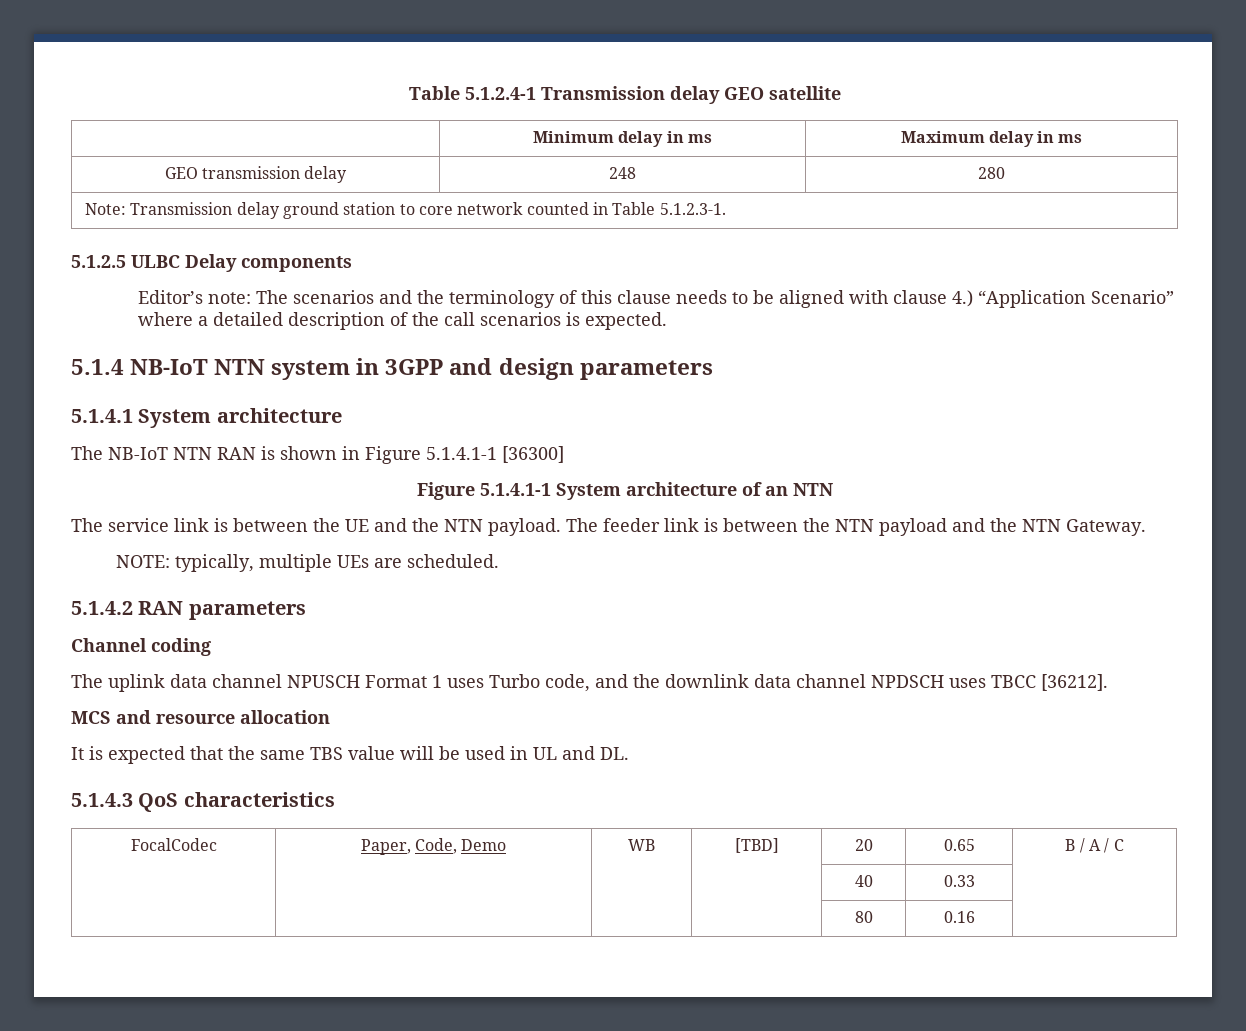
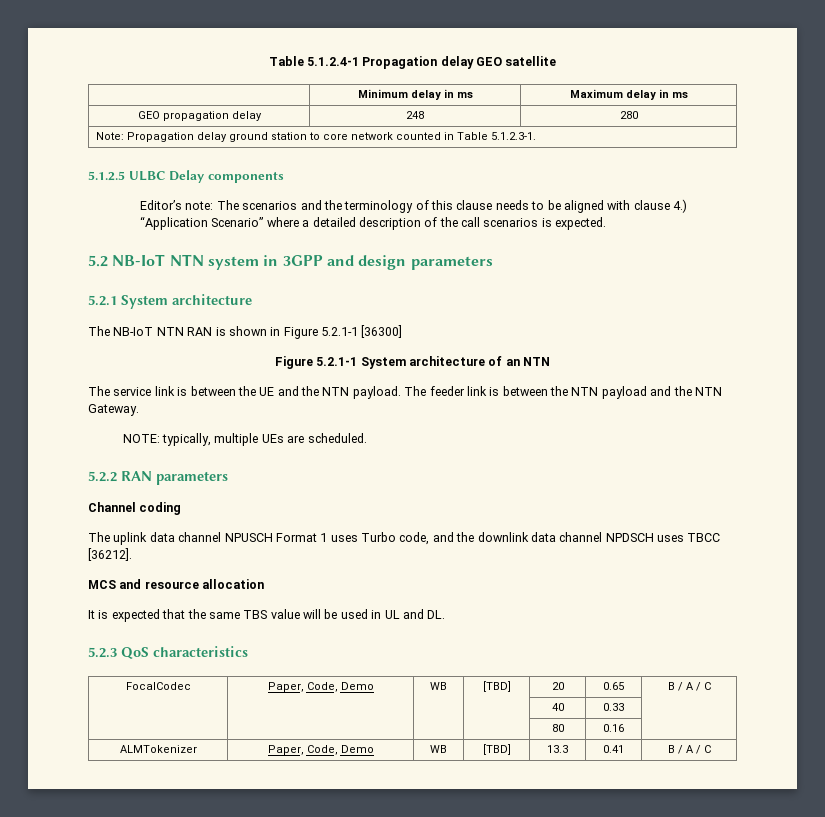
- Table 5.1.2.4-1 Transmission delay GEO satellite
+ Table 5.1.2.4-1 Propagation delay GEO satellite
- GEO transmission delay | 248 | 280
+ GEO propagation delay | 248 | 280
- Note: Transmission delay ground station to core network counted in Table 5.1.2.3-1.
+ Note: Propagation delay ground station to core network counted in Table 5.1.2.3-1.
- 5.1.4 NB-IoT NTN system in 3GPP and design parameters
+ 5.2 NB-IoT NTN system in 3GPP and design parameters
- 5.1.4.1 System architecture
+ 5.2.1 System architecture
- The NB-IoT NTN RAN is shown in Figure 5.1.4.1-1 [36300]
+ The NB-IoT NTN RAN is shown in Figure 5.2.1-1 [36300]
- Figure 5.1.4.1-1 System architecture of an NTN
+ Figure 5.2.1-1 System architecture of an NTN
- 5.1.4.2 RAN parameters
+ 5.2.2 RAN parameters
- 5.1.4.3 QoS characteristics
+ 5.2.3 QoS characteristics
+ ALMTokenizer | Paper, Code, Demo | WB | [TBD] | 13.3 | 0.41 | B / A / C

